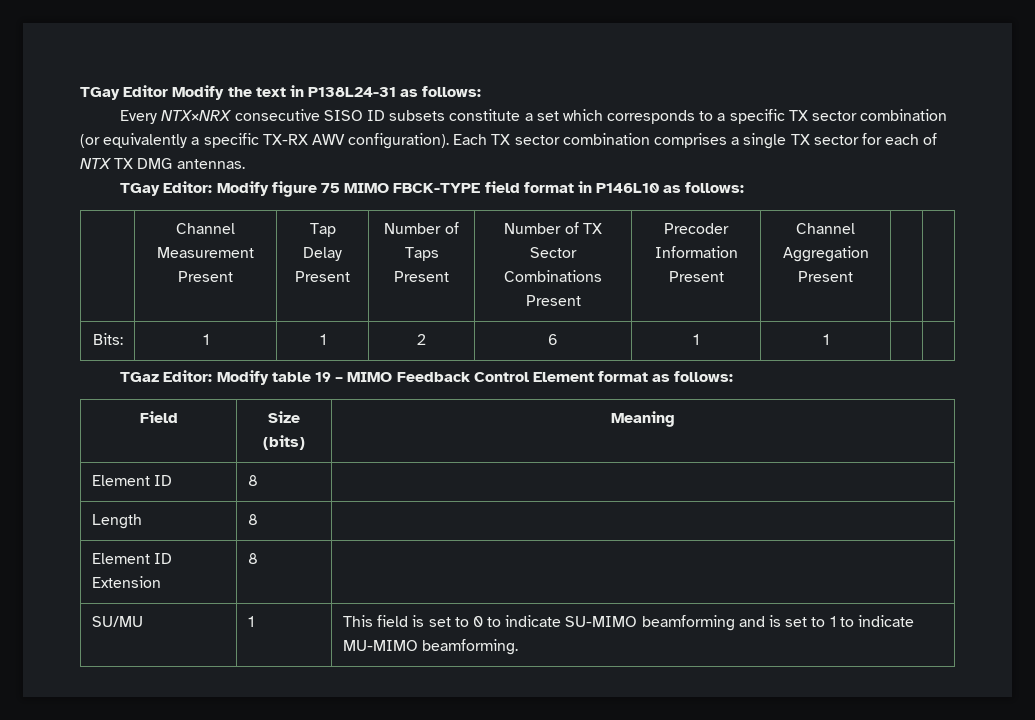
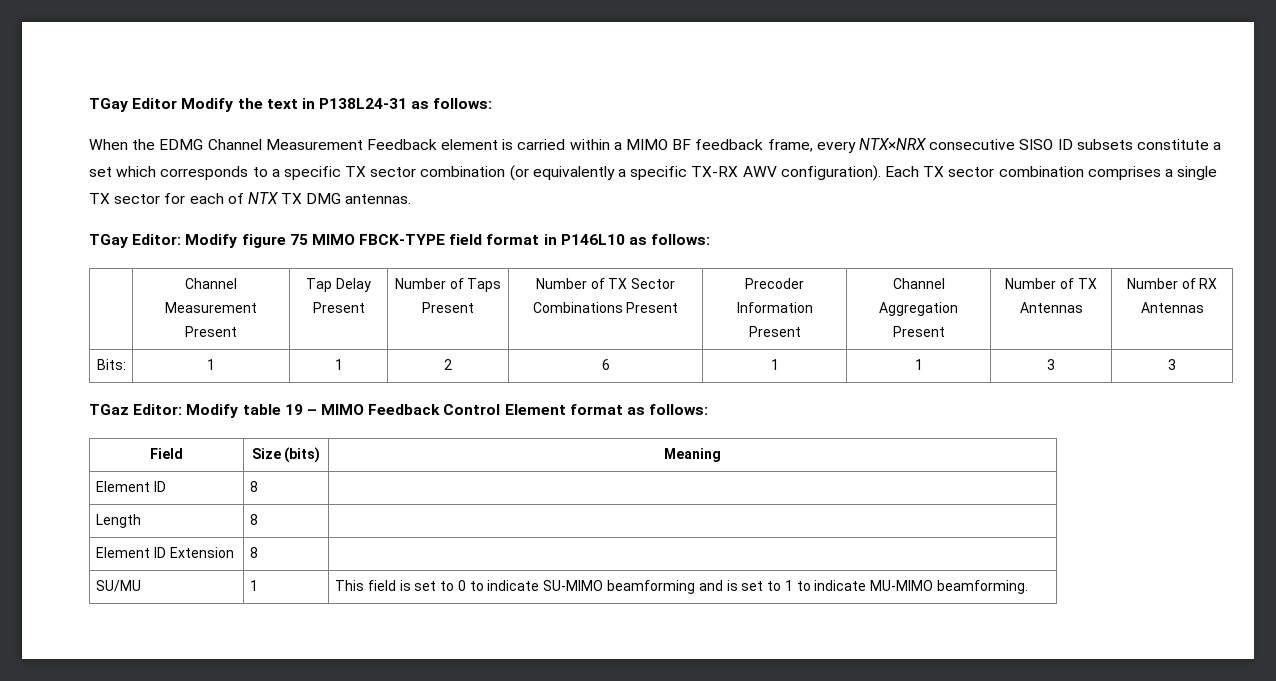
- Every NTX×NRX consecutive SISO ID subsets constitute a set which corresponds to a specific TX sector combination (or equivalently a specific TX-RX AWV configuration).
+ When the EDMG Channel Measurement Feedback element is carried within a MIMO BF feedback frame, every NTX×NRX consecutive SISO ID subsets constitute a set which corresponds to a specific TX sector combination (or equivalently a specific TX-RX AWV configuration).
- | Channel Measurement Present | Tap Delay Present | Number of Taps Present | Number of TX Sector Combinations Present | Precoder Information Present | Channel Aggregation Present | |
+ | Channel Measurement Present | Tap Delay Present | Number of Taps Present | Number of TX Sector Combinations Present | Precoder Information Present | Channel Aggregation Present | Number of TX Antennas | Number of RX Antennas
- Bits: | 1 | 1 | 2 | 6 | 1 | 1 | |
+ Bits: | 1 | 1 | 2 | 6 | 1 | 1 | 3 | 3

